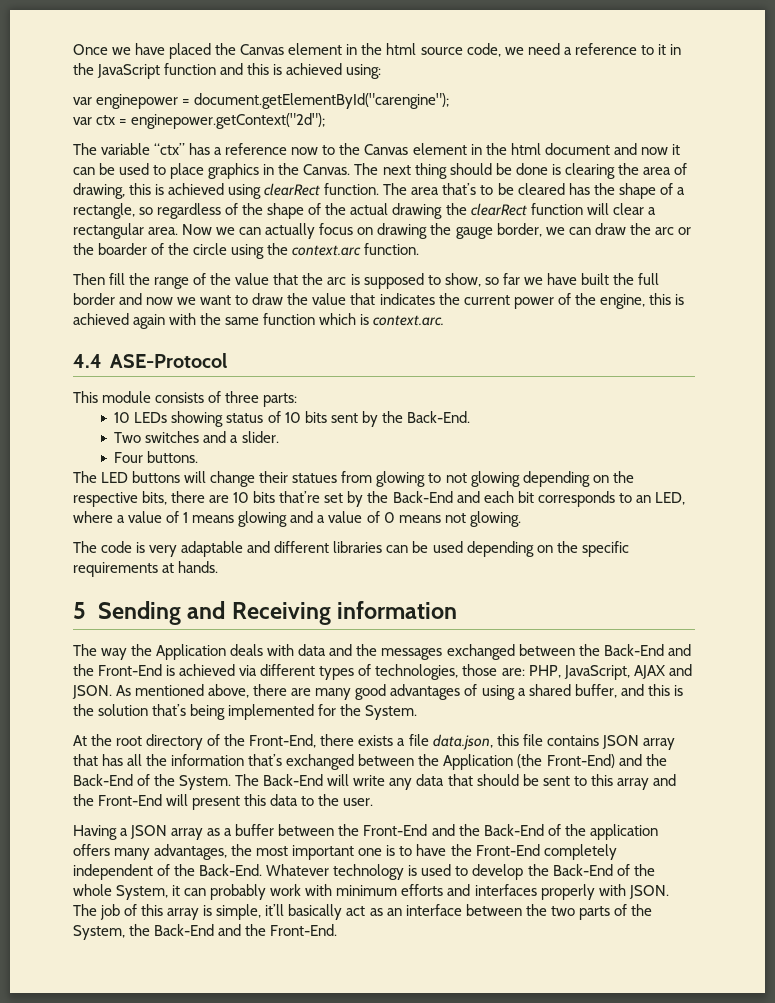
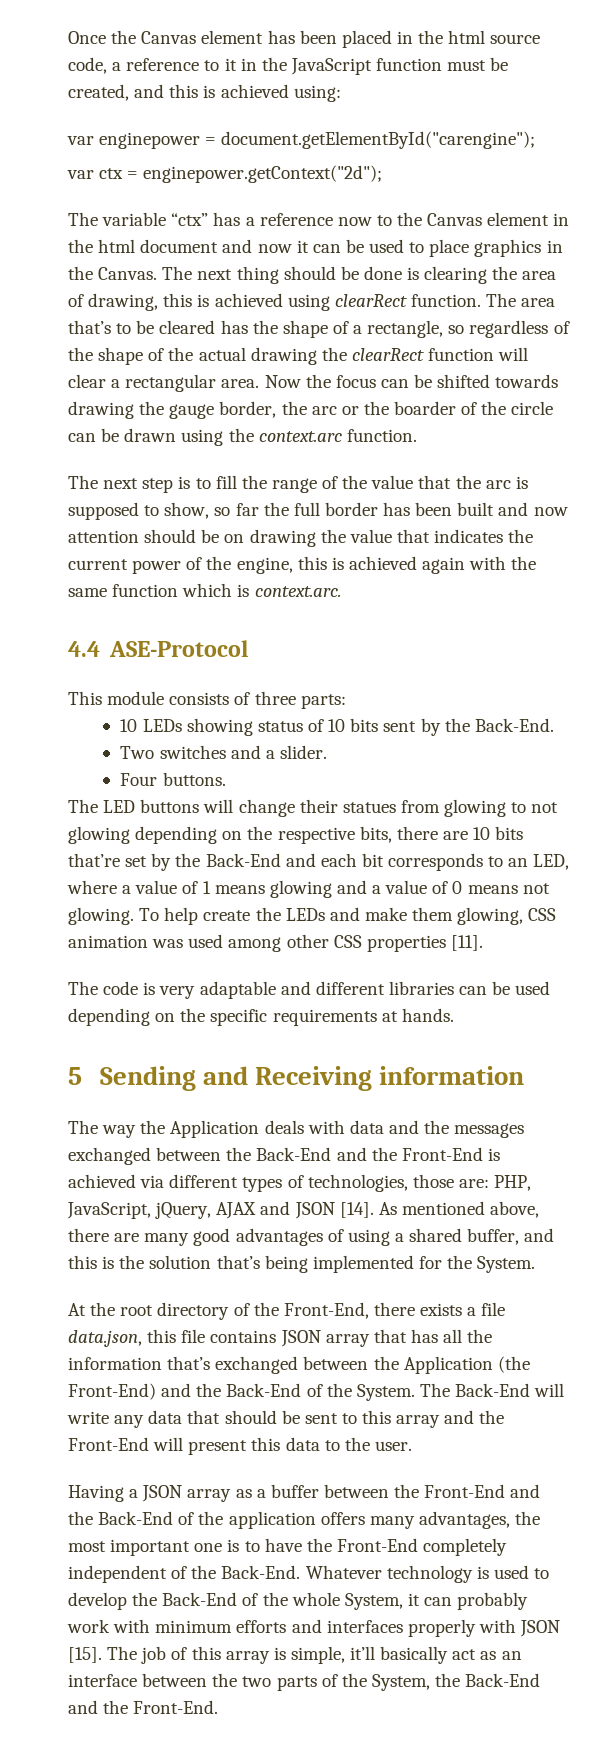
- Once we have placed the Canvas element in the html source code, we need a reference to it in the JavaScript function and this is achieved using:
+ Once the Canvas element has been placed in the html source code, a reference to it in the JavaScript function must be created, and this is achieved using:
- Now we can actually focus on drawing the gauge border, we can draw the arc or the boarder of the circle using the context.arc function.
+ Now the focus can be shifted towards drawing the gauge border, the arc or the boarder of the circle can be drawn using the context.arc function.
- Then fill the range of the value that the arc is supposed to show, so far we have built the full border and now we want to draw the value that indicates the current power of the engine, this is achieved again with the same function which is context.arc.
+ The next step is to fill the range of the value that the arc is supposed to show, so far the full border has been built and now attention should be on drawing the value that indicates the current power of the engine, this is achieved again with the same function which is context.arc.
+ To help create the LEDs and make them glowing, CSS animation was used among other CSS properties [11].
- The way the Application deals with data and the messages exchanged between the Back-End and the Front-End is achieved via different types of technologies, those are: PHP, JavaScript, AJAX and JSON.
+ The way the Application deals with data and the messages exchanged between the Back-End and the Front-End is achieved via different types of technologies, those are: PHP, JavaScript, jQuery, AJAX and JSON [14].
- Whatever technology is used to develop the Back-End of the whole System, it can probably work with minimum efforts and interfaces properly with JSON.
+ Whatever technology is used to develop the Back-End of the whole System, it can probably work with minimum efforts and interfaces properly with JSON [15].

